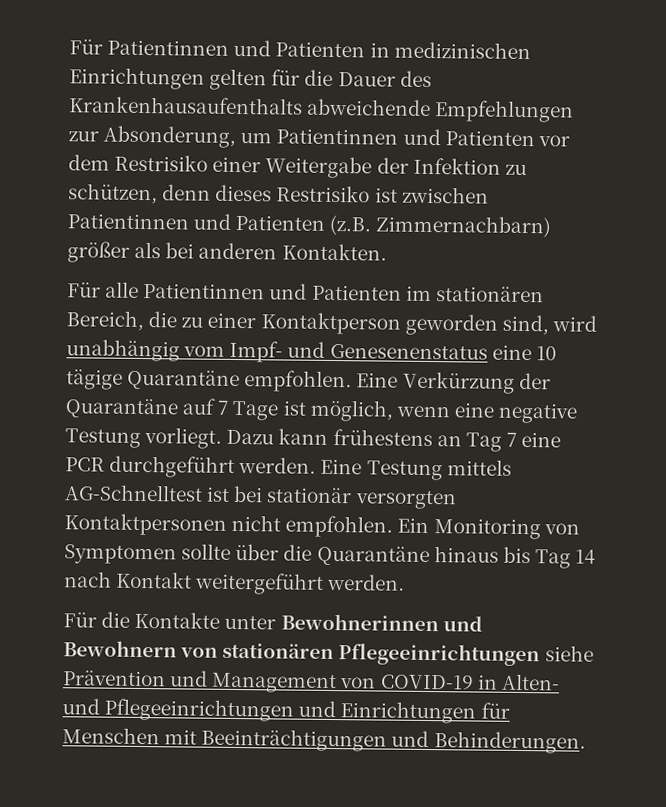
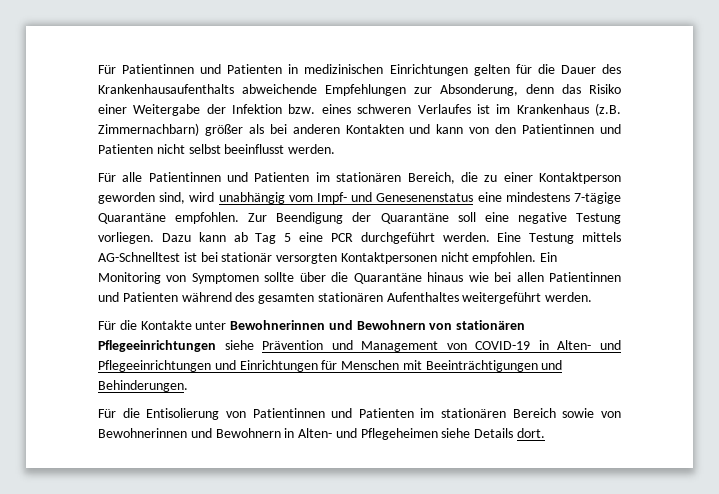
- Für Patientinnen und Patienten in medizinischen Einrichtungen gelten für die Dauer des Krankenhausaufenthalts abweichende Empfehlungen zur Absonderung, um Patientinnen und Patienten vor dem Restrisiko einer Weitergabe der Infektion zu schützen, denn dieses Restrisiko ist zwischen Patientinnen und Patienten (z.B. Zimmernachbarn) größer als bei anderen Kontakten.
+ Für Patientinnen und Patienten in medizinischen Einrichtungen gelten für die Dauer des Krankenhausaufenthalts abweichende Empfehlungen zur Absonderung, denn das Risiko einer Weitergabe der Infektion bzw. eines schweren Verlaufes ist im Krankenhaus (z.B. Zimmernachbarn) größer als bei anderen Kontakten und kann von den Patientinnen und Patienten nicht selbst beeinflusst werden.
- Für alle Patientinnen und Patienten im stationären Bereich, die zu einer Kontaktperson geworden sind, wird unabhängig vom Impf- und Genesenenstatus eine 10 tägige Quarantäne empfohlen. Eine Verkürzung der Quarantäne auf 7 Tage ist möglich, wenn eine negative Testung vorliegt.
+ Für alle Patientinnen und Patienten im stationären Bereich, die zu einer Kontaktperson geworden sind, wird unabhängig vom Impf- und Genesenenstatus eine mindestens 7-tägige Quarantäne empfohlen. Zur Beendigung der Quarantäne soll eine negative Testung vorliegen.
- Dazu kann frühestens an Tag 7 eine PCR durchgeführt werden.
+ Dazu kann ab Tag 5 eine PCR durchgeführt werden.
- Ein Monitoring von Symptomen sollte über die Quarantäne hinaus bis Tag 14 nach Kontakt weitergeführt werden.
+ Ein Monitoring von Symptomen sollte über die Quarantäne hinaus wie bei allen Patientinnen und Patienten während des gesamten stationären Aufenthaltes weitergeführt werden.
+ Für die Entisolierung von Patientinnen und Patienten im stationären Bereich sowie von Bewohnerinnen und Bewohnern in Alten- und Pflegeheimen siehe Details dort.

